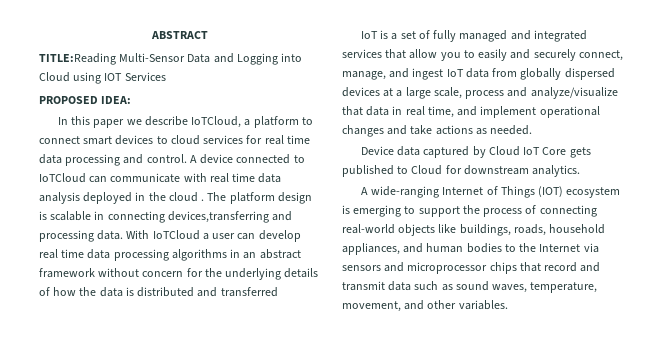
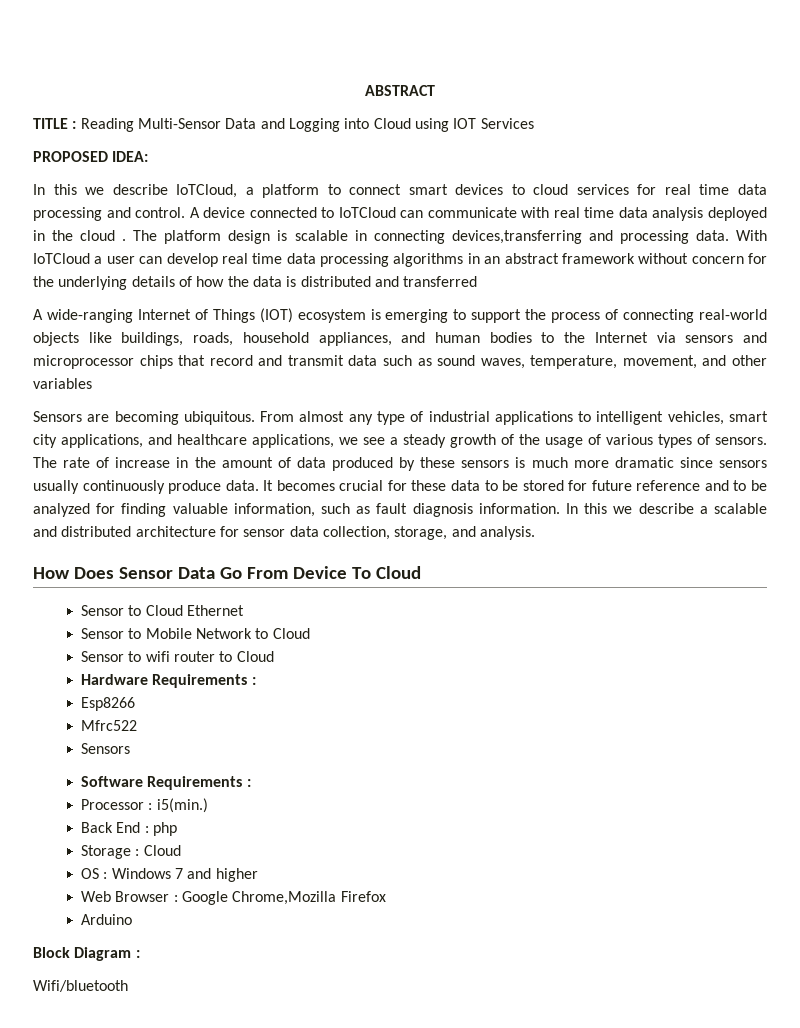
- TITLE:Reading Multi-Sensor Data and Logging into Cloud using IOT Services
+ TITLE : Reading Multi-Sensor Data and Logging into Cloud using IOT Services
- In this paper we describe IoTCloud, a platform to connect smart devices to cloud services for real time data processing and control.
+ In this we describe IoTCloud, a platform to connect smart devices to cloud services for real time data processing and control.
- IoT is a set of fully managed and integrated services that allow you to easily and securely connect, manage, and ingest IoT data from globally dispersed devices at a large scale, process and analyze/visualize that data in real time, and implement operational changes and take actions as needed.
- Device data captured by Cloud IoT Core gets published to Cloud for downstream analytics.
- A wide-ranging Internet of Things (IOT) ecosystem is emerging to support the process of connecting real-world objects like buildings, roads, household appliances, and human bodies to the Internet via sensors and microprocessor chips that record and transmit data such as sound waves, temperature, movement, and other variables.
+ A wide-ranging Internet of Things (IOT) ecosystem is emerging to support the process of connecting real-world objects like buildings, roads, household appliances, and human bodies to the Internet via sensors and microprocessor chips that record and transmit data such as sound waves, temperature, movement, and other variables
+ Sensors are becoming ubiquitous. From almost any type of industrial applications to intelligent vehicles, smart city applications, and healthcare applications, we see a steady growth of the usage of various types of sensors. The rate of increase in the amount of data produced by these sensors is much more dramatic since sensors usually continuously produce data. It becomes crucial for these data to be stored for future reference and to be analyzed for finding valuable information, such as fault diagnosis information. In this we describe a scalable and distributed architecture for sensor data collection, storage, and analysis.
+ How Does Sensor Data Go From Device To Cloud
+ Sensor to Cloud Ethernet
+ Sensor to Mobile Network to Cloud
+ Sensor to wifi router to Cloud
+ Hardware Requirements :
+ Esp8266
+ Mfrc522
+ Sensors
+ Software Requirements :
+ Processor : i5(min.)
+ Back End : php
+ Storage : Cloud
+ OS : Windows 7 and higher
+ Web Browser : Google Chrome,Mozilla Firefox
+ Arduino
+ Block Diagram :
+ Wifi/bluetooth

